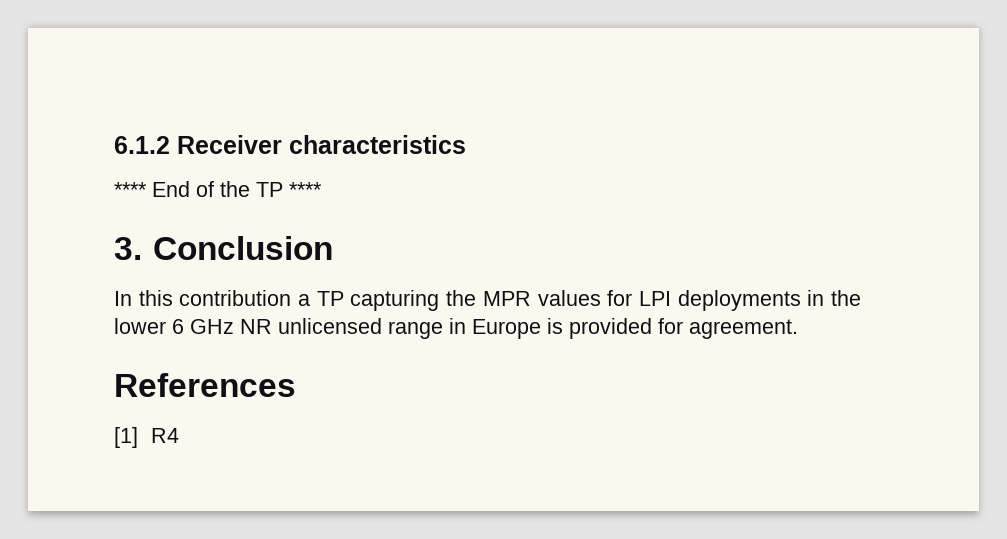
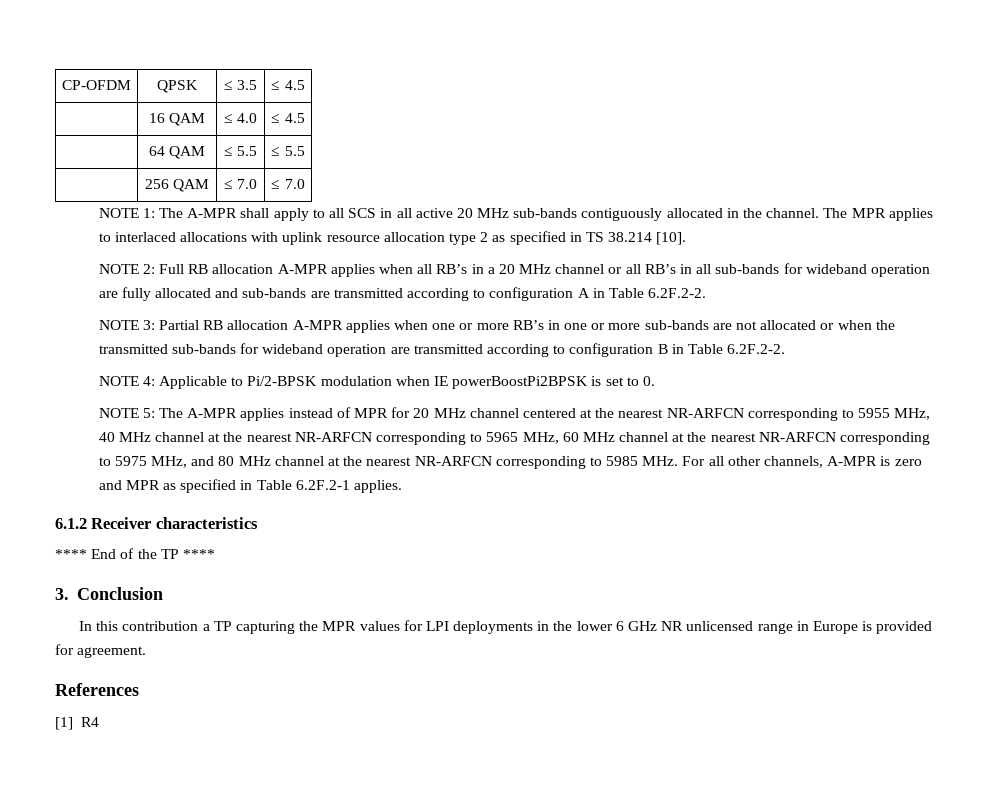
+ CP-OFDM | QPSK | ≤ 3.5 | ≤ 4.5
+ | 16 QAM | ≤ 4.0 | ≤ 4.5
+ | 64 QAM | ≤ 5.5 | ≤ 5.5
+ | 256 QAM | ≤ 7.0 | ≤ 7.0
+ NOTE 1: The A-MPR shall apply to all SCS in all active 20 MHz sub-bands contiguously allocated in the channel. The MPR applies to interlaced allocations with uplink resource allocation type 2 as specified in TS 38.214 [10].
+ NOTE 2: Full RB allocation A-MPR applies when all RB’s in a 20 MHz channel or all RB’s in all sub-bands for wideband operation are fully allocated and sub-bands are transmitted according to configuration A in Table 6.2F.2-2.
+ NOTE 3: Partial RB allocation A-MPR applies when one or more RB’s in one or more sub-bands are not allocated or when the transmitted sub-bands for wideband operation are transmitted according to configuration B in Table 6.2F.2-2.
+ NOTE 4: Applicable to Pi/2-BPSK modulation when IE powerBoostPi2BPSK is set to 0.
+ NOTE 5: The A-MPR applies instead of MPR for 20 MHz channel centered at the nearest NR-ARFCN corresponding to 5955 MHz, 40 MHz channel at the nearest NR-ARFCN corresponding to 5965 MHz, 60 MHz channel at the nearest NR-ARFCN corresponding to 5975 MHz, and 80 MHz channel at the nearest NR-ARFCN corresponding to 5985 MHz. For all other channels, A-MPR is zero and MPR as specified in Table 6.2F.2-1 applies.

